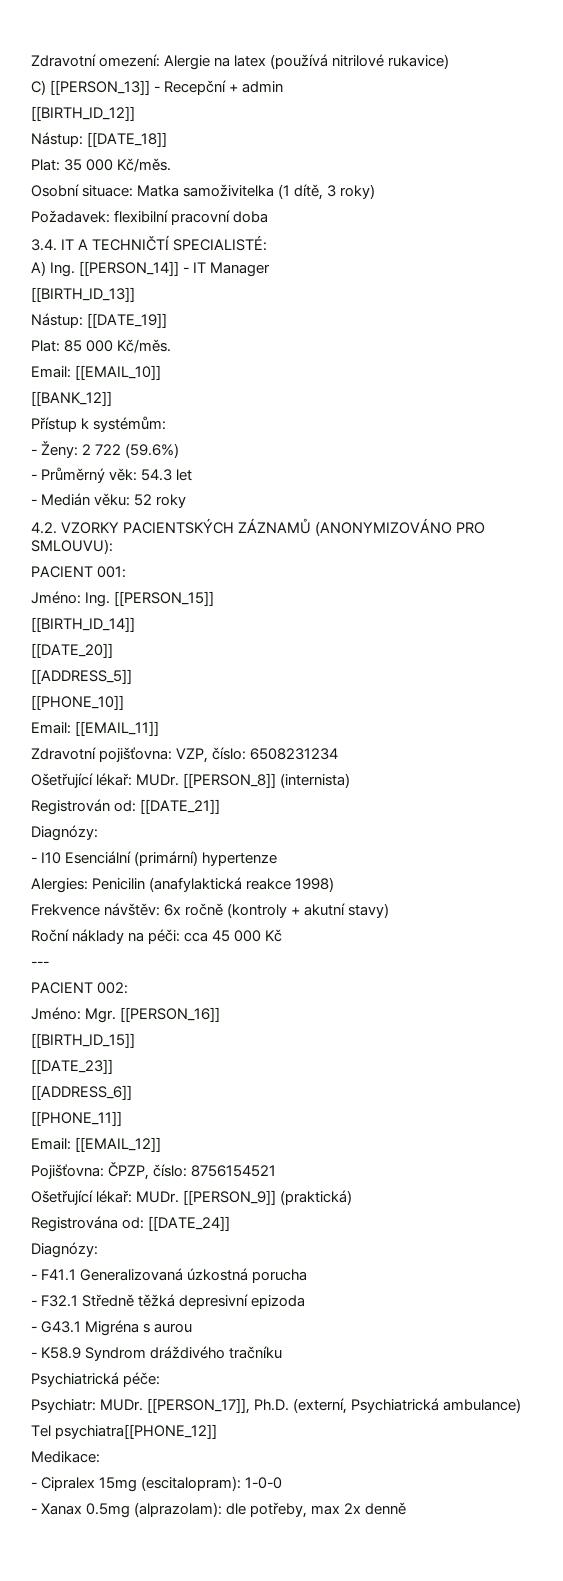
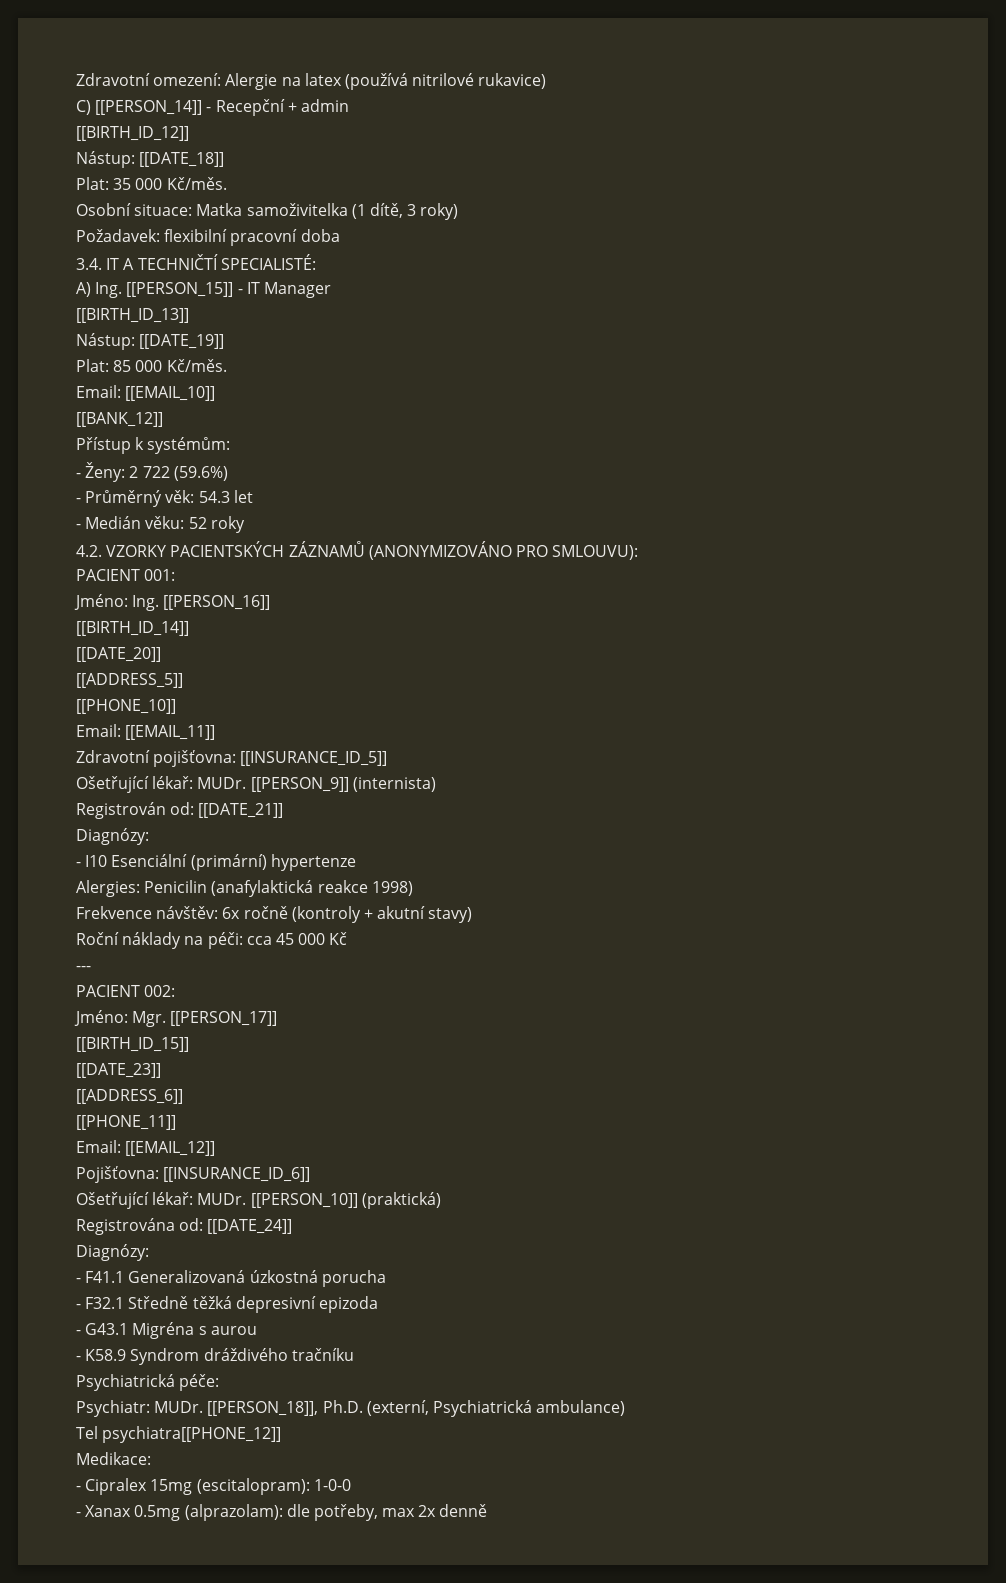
- C) [[PERSON_13]] - Recepční + admin
+ C) [[PERSON_14]] - Recepční + admin
- A) Ing. [[PERSON_14]] - IT Manager
+ A) Ing. [[PERSON_15]] - IT Manager
- Jméno: Ing. [[PERSON_15]]
+ Jméno: Ing. [[PERSON_16]]
- Zdravotní pojišťovna: VZP, číslo: 6508231234
- Ošetřující lékař: MUDr. [[PERSON_8]] (internista)
+ Zdravotní pojišťovna: [[INSURANCE_ID_5]]
+ Ošetřující lékař: MUDr. [[PERSON_9]] (internista)
- Jméno: Mgr. [[PERSON_16]]
+ Jméno: Mgr. [[PERSON_17]]
- Pojišťovna: ČPZP, číslo: 8756154521
- Ošetřující lékař: MUDr. [[PERSON_9]] (praktická)
+ Pojišťovna: [[INSURANCE_ID_6]]
+ Ošetřující lékař: MUDr. [[PERSON_10]] (praktická)
- [[PERSON_17]], Ph.D. (externí, Psychiatrická ambulance)
+ [[PERSON_18]], Ph.D. (externí, Psychiatrická ambulance)

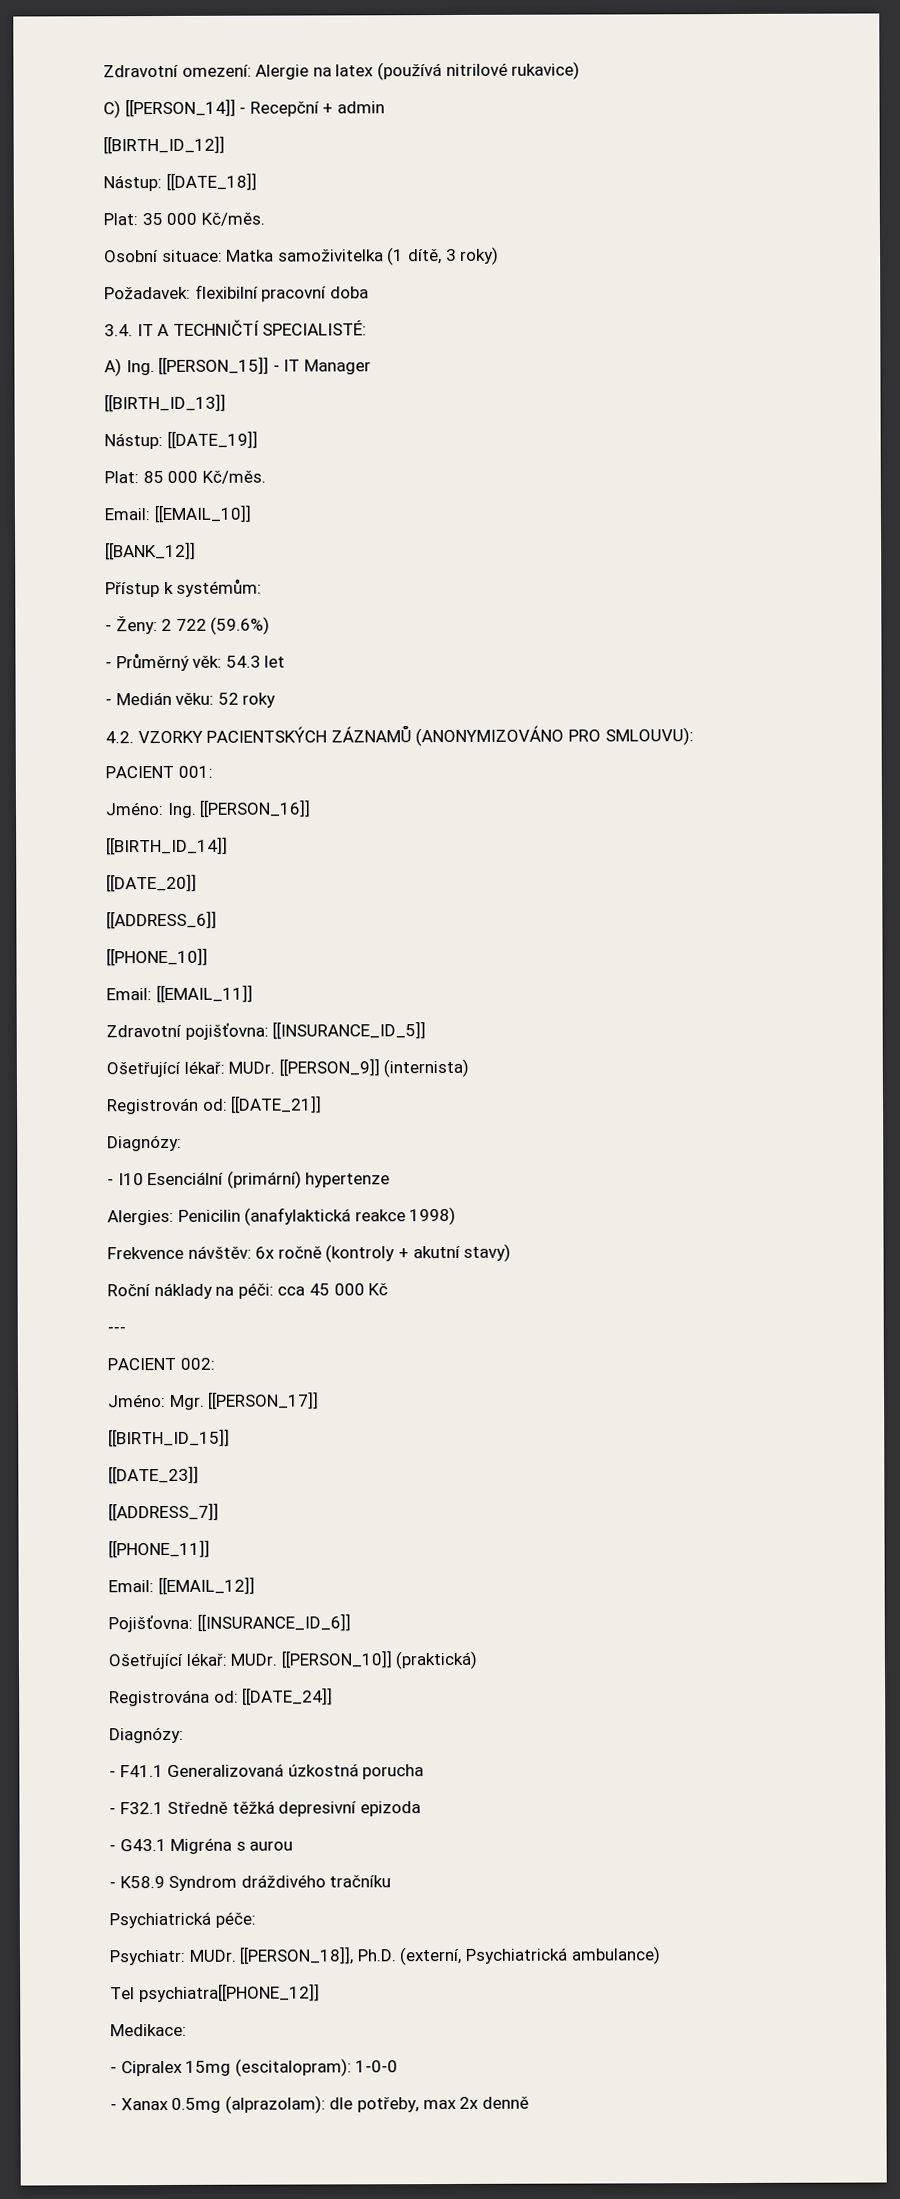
- [[ADDRESS_5]]
+ [[ADDRESS_6]]
- [[ADDRESS_6]]
+ [[ADDRESS_7]]

